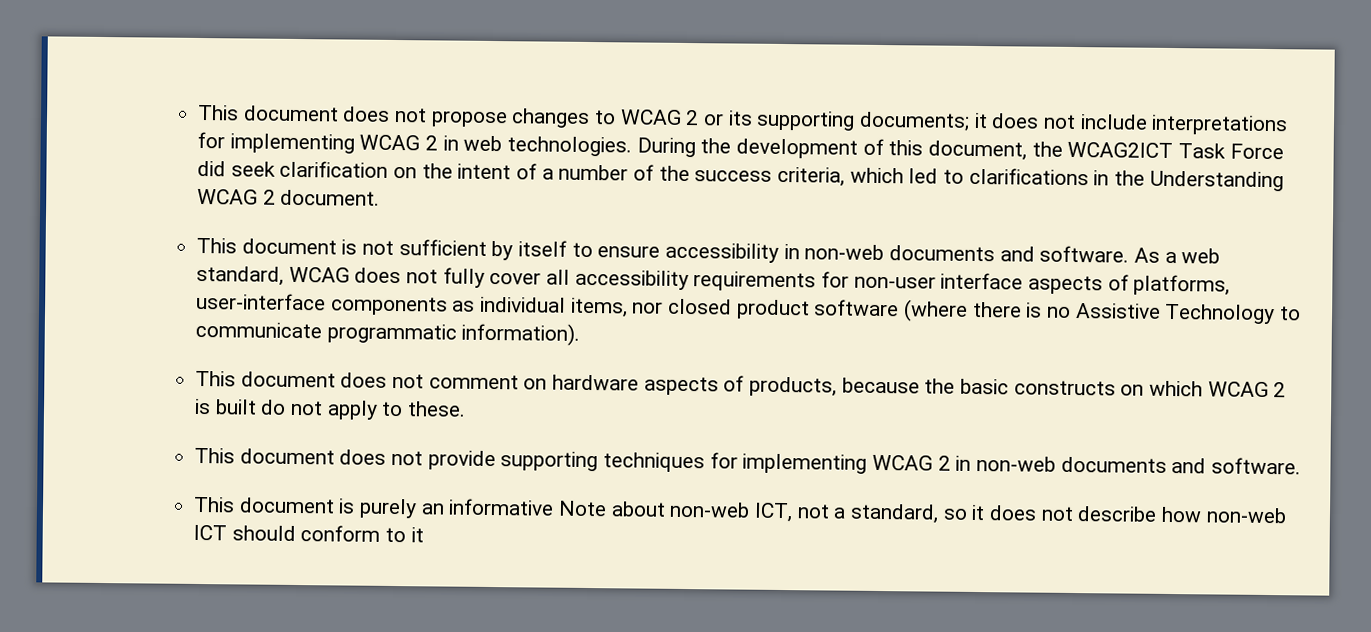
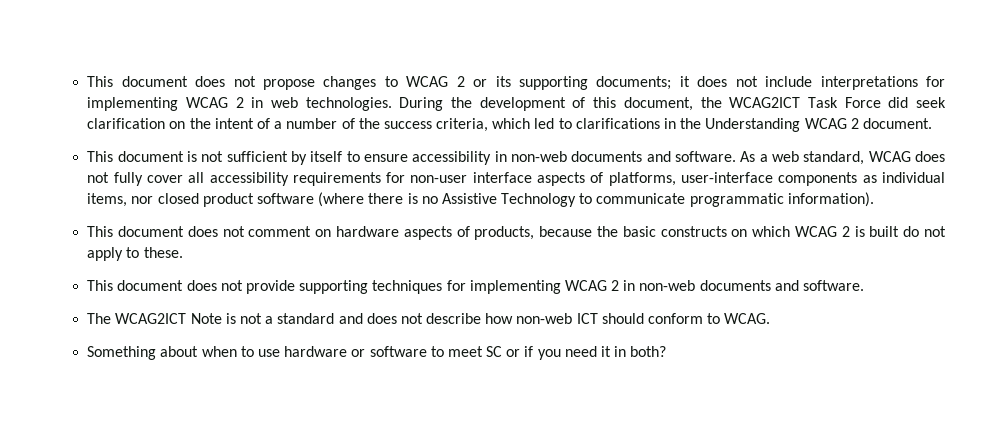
- This document is purely an informative Note about non-web ICT, not a standard, so it does not describe how non-web ICT should conform to it
+ The WCAG2ICT Note is not a standard and does not describe how non-web ICT should conform to WCAG.
+ Something about when to use hardware or software to meet SC or if you need it in both?

